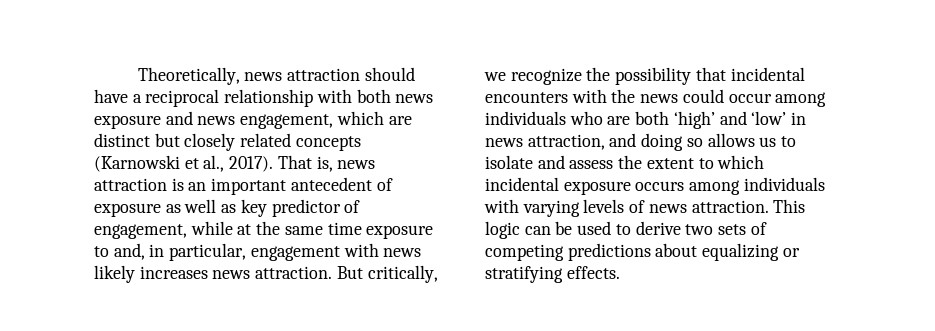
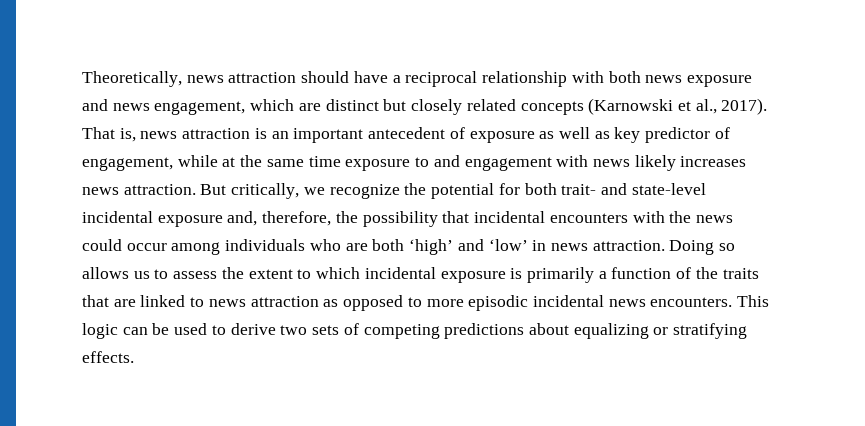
- That is, news attraction is an important antecedent of exposure as well as key predictor of engagement, while at the same time exposure to and, in particular, engagement with news likely increases news attraction.
+ That is, news attraction is an important antecedent of exposure as well as key predictor of engagement, while at the same time exposure to and engagement with news likely increases news attraction.
- But critically, we recognize the possibility that incidental encounters with the news could occur among individuals who are both ‘high’ and ‘low’ in news attraction, and doing so allows us to isolate and assess the extent to which incidental exposure occurs among individuals with varying levels of news attraction.
+ But critically, we recognize the potential for both trait- and state-level incidental exposure and, therefore, the possibility that incidental encounters with the news could occur among individuals who are both ‘high’ and ‘low’ in news attraction. Doing so allows us to assess the extent to which incidental exposure is primarily a function of the traits that are linked to news attraction as opposed to more episodic incidental news encounters.

